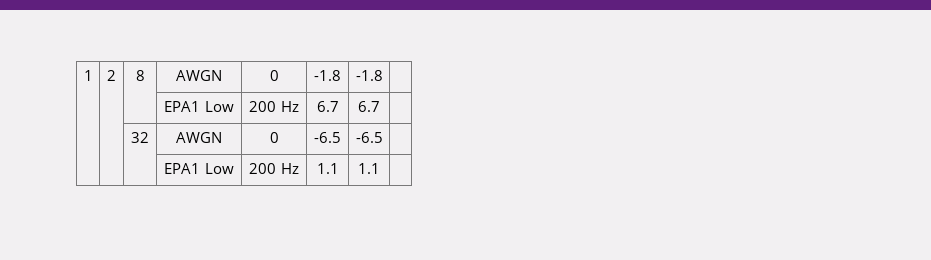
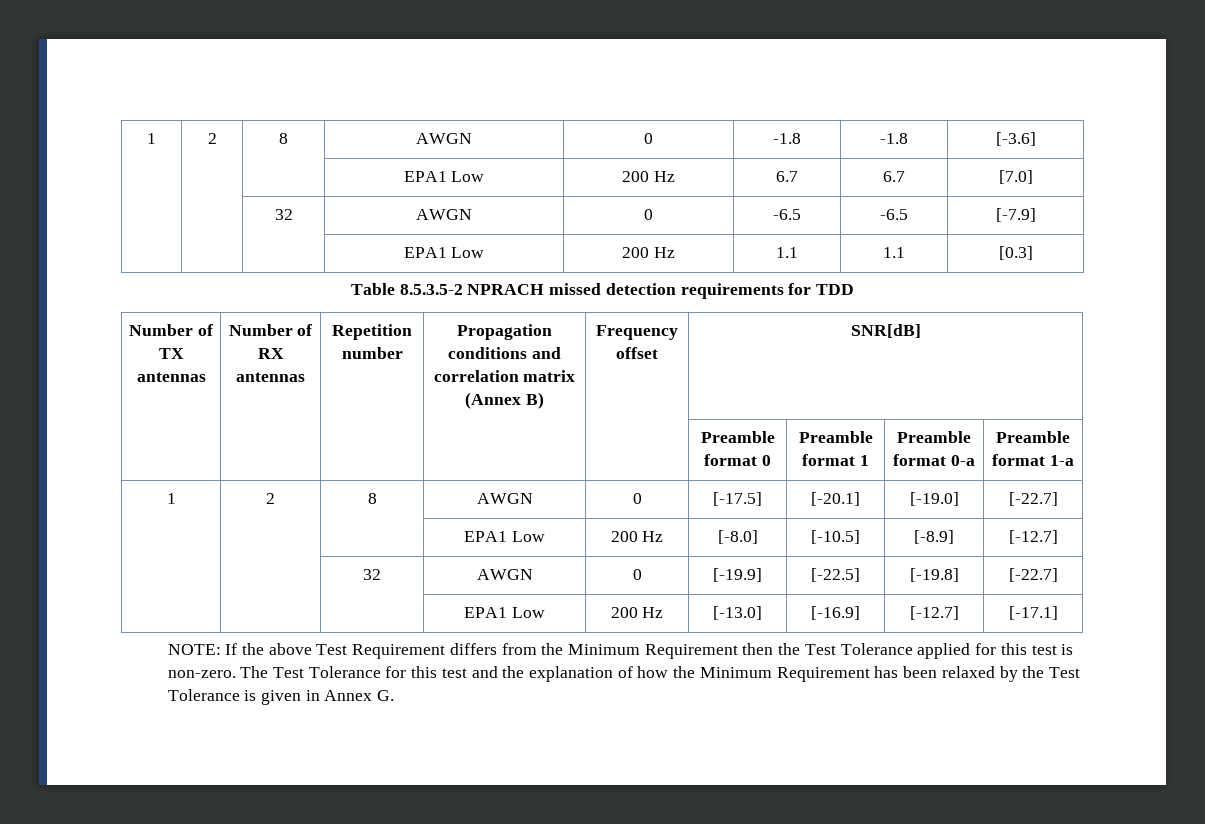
- 1 | 2 | 8 | AWGN | 0 | -1.8 | -1.8 |
+ 1 | 2 | 8 | AWGN | 0 | -1.8 | -1.8 | [-3.6]
- | | | EPA1 Low | 200 Hz | 6.7 | 6.7 |
+ | | | EPA1 Low | 200 Hz | 6.7 | 6.7 | [7.0]
- | | 32 | AWGN | 0 | -6.5 | -6.5 |
+ | | 32 | AWGN | 0 | -6.5 | -6.5 | [-7.9]
- | | | EPA1 Low | 200 Hz | 1.1 | 1.1 |
+ | | | EPA1 Low | 200 Hz | 1.1 | 1.1 | [0.3]
+ Table 8.5.3.5-2 NPRACH missed detection requirements for TDD
+ Number of TX antennas | Number of RX antennas | Repetition number | Propagation conditions and correlation matrix (Annex B) | Frequency offset | SNR[dB]
+ | | | | | Preamble format 0 | Preamble format 1 | Preamble format 0-a | Preamble format 1-a
+ 1 | 2 | 8 | AWGN | 0 | [-17.5] | [-20.1] | [-19.0] | [-22.7]
+ | | | EPA1 Low | 200 Hz | [-8.0] | [-10.5] | [-8.9] | [-12.7]
+ | | 32 | AWGN | 0 | [-19.9] | [-22.5] | [-19.8] | [-22.7]
+ | | | EPA1 Low | 200 Hz | [-13.0] | [-16.9] | [-12.7] | [-17.1]
+ NOTE: If the above Test Requirement differs from the Minimum Requirement then the Test Tolerance applied for this test is non-zero. The Test Tolerance for this test and the explanation of how the Minimum Requirement has been relaxed by the Test Tolerance is given in Annex G.

